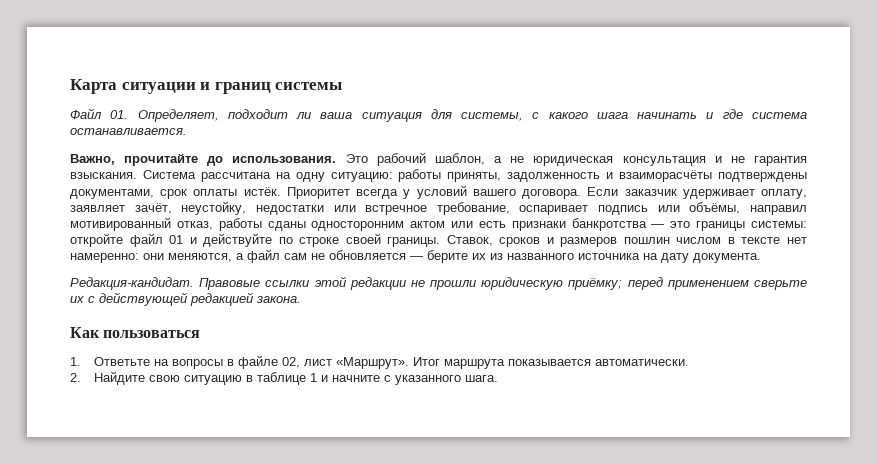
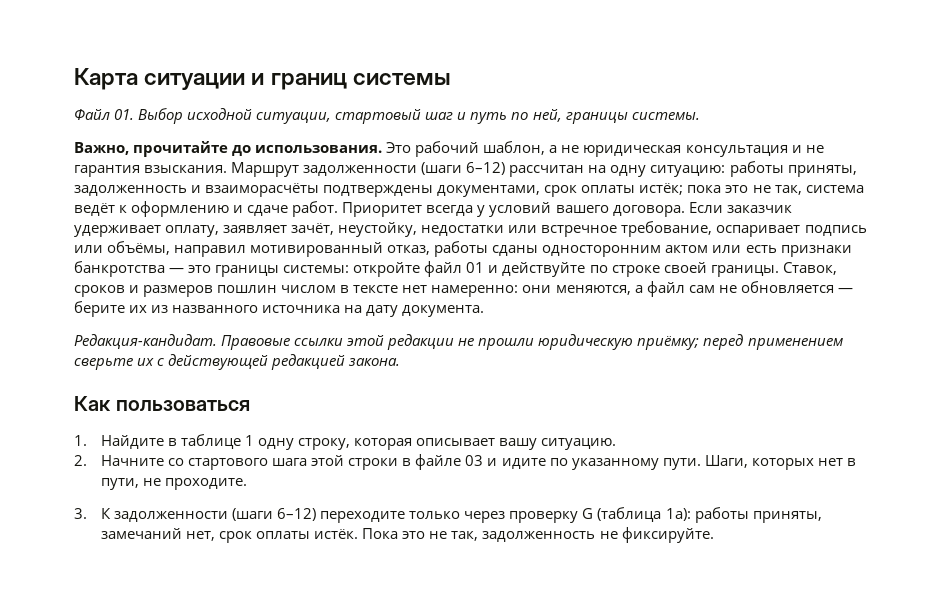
- Файл 01. Определяет, подходит ли ваша ситуация для системы, с какого шага начинать и где система останавливается.
+ Файл 01. Выбор исходной ситуации, стартовый шаг и путь по ней, границы системы.
- Система рассчитана на одну ситуацию: работы приняты, задолженность и взаиморасчёты подтверждены документами, срок оплаты истёк.
+ Маршрут задолженности (шаги 6–12) рассчитан на одну ситуацию: работы приняты, задолженность и взаиморасчёты подтверждены документами, срок оплаты истёк; пока это не так, система ведёт к оформлению и сдаче работ.
- 1. Ответьте на вопросы в файле 02, лист «Маршрут». Итог маршрута показывается автоматически.
- 2. Найдите свою ситуацию в таблице 1 и начните с указанного шага.
+ 1. Найдите в таблице 1 одну строку, которая описывает вашу ситуацию.
+ 2. Начните со стартового шага этой строки в файле 03 и идите по указанному пути. Шаги, которых нет в пути, не проходите.
+ 3. К задолженности (шаги 6–12) переходите только через проверку G (таблица 1а): работы приняты, замечаний нет, срок оплаты истёк. Пока это не так, задолженность не фиксируйте.

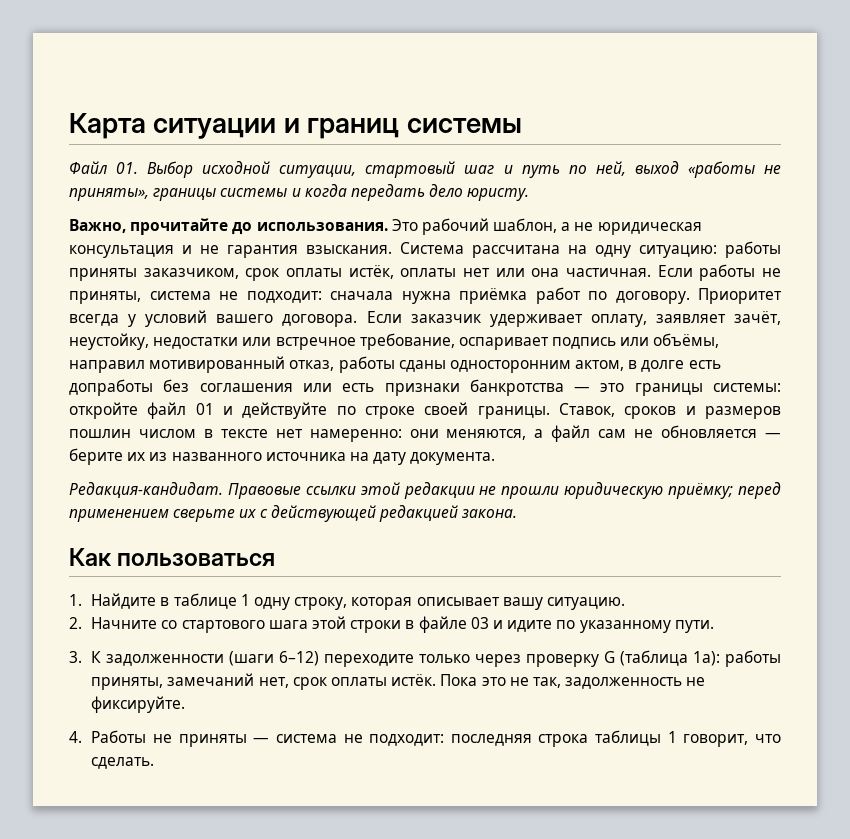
- Файл 01. Выбор исходной ситуации, стартовый шаг и путь по ней, границы системы.
+ Файл 01. Выбор исходной ситуации, стартовый шаг и путь по ней, выход «работы не приняты», границы системы и когда передать дело юристу.
- Маршрут задолженности (шаги 6–12) рассчитан на одну ситуацию: работы приняты, задолженность и взаиморасчёты подтверждены документами, срок оплаты истёк; пока это не так, система ведёт к оформлению и сдаче работ.
+ Система рассчитана на одну ситуацию: работы приняты заказчиком, срок оплаты истёк, оплаты нет или она частичная. Если работы не приняты, система не подходит: сначала нужна приёмка работ по договору.
- Если заказчик удерживает оплату, заявляет зачёт, неустойку, недостатки или встречное требование, оспаривает подпись или объёмы, направил мотивированный отказ, работы сданы односторонним актом или есть признаки банкротства — это границы системы: откройте файл 01 и действуйте по строке своей границы.
+ Если заказчик удерживает оплату, заявляет зачёт, неустойку, недостатки или встречное требование, оспаривает подпись или объёмы, направил мотивированный отказ, работы сданы односторонним актом, в долге есть допработы без соглашения или есть признаки банкротства — это границы системы: откройте файл 01 и действуйте по строке своей границы.
- Шаги, которых нет в пути, не проходите.
+ 4. Работы не приняты — система не подходит: последняя строка таблицы 1 говорит, что сделать.

